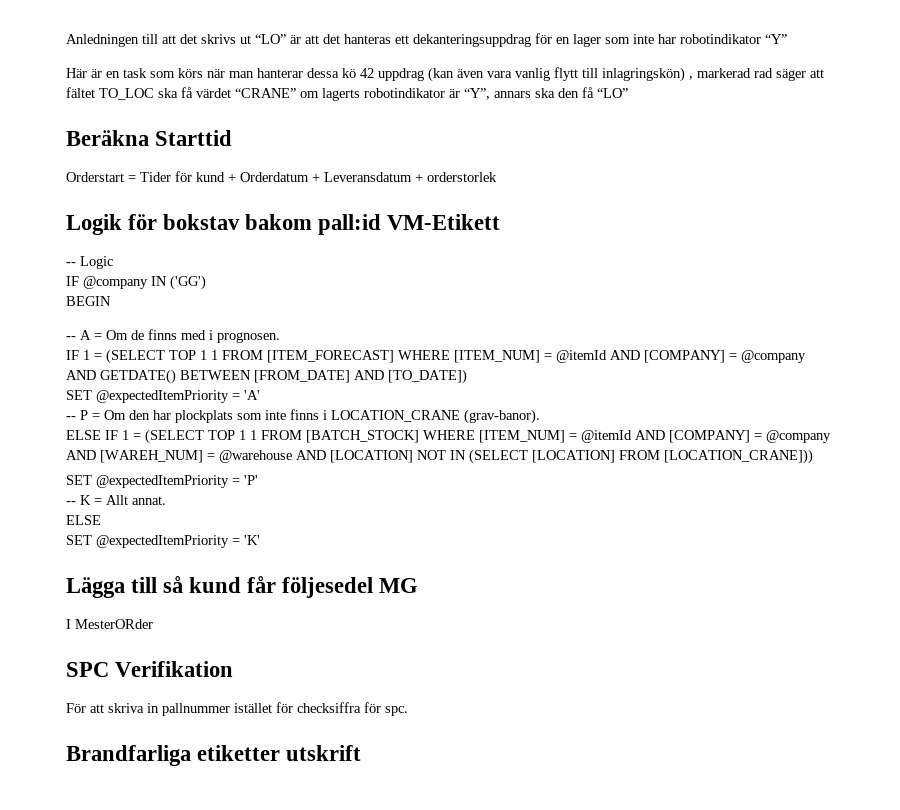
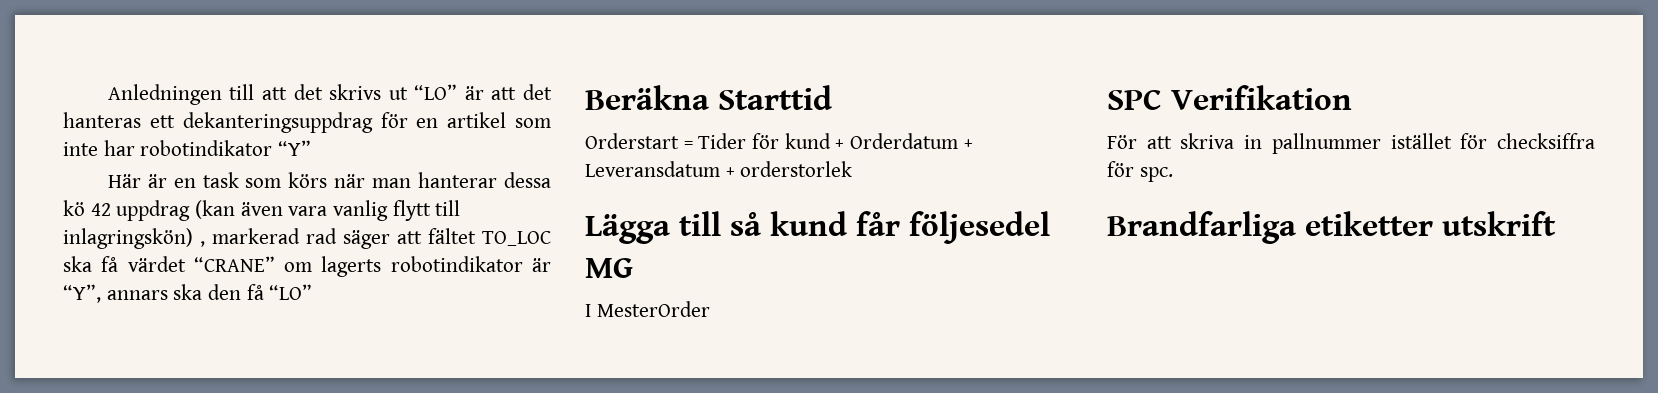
- Anledningen till att det skrivs ut “LO” är att det hanteras ett dekanteringsuppdrag för en lager som inte har robotindikator “Y”
+ Anledningen till att det skrivs ut “LO” är att det hanteras ett dekanteringsuppdrag för en artikel som inte har robotindikator “Y”
- Logik för bokstav bakom pall:id VM-Etikett
- -- Logic
- IF @company IN ('GG')
- BEGIN
- -- A = Om de finns med i prognosen.
- IF 1 = (SELECT TOP 1 1 FROM [ITEM_FORECAST] WHERE [ITEM_NUM] = @itemId AND [COMPANY] = @company AND GETDATE() BETWEEN [FROM_DATE] AND [TO_DATE])
- SET @expectedItemPriority = 'A'
- -- P = Om den har plockplats som inte finns i LOCATION_CRANE (grav-banor).
- ELSE IF 1 = (SELECT TOP 1 1 FROM [BATCH_STOCK] WHERE [ITEM_NUM] = @itemId AND [COMPANY] = @company AND [WAREH_NUM] = @warehouse AND [LOCATION] NOT IN (SELECT [LOCATION] FROM [LOCATION_CRANE]))
- SET @expectedItemPriority = 'P'
- -- K = Allt annat.
- ELSE
- SET @expectedItemPriority = 'K'
- I MesterORder
+ I MesterOrder

